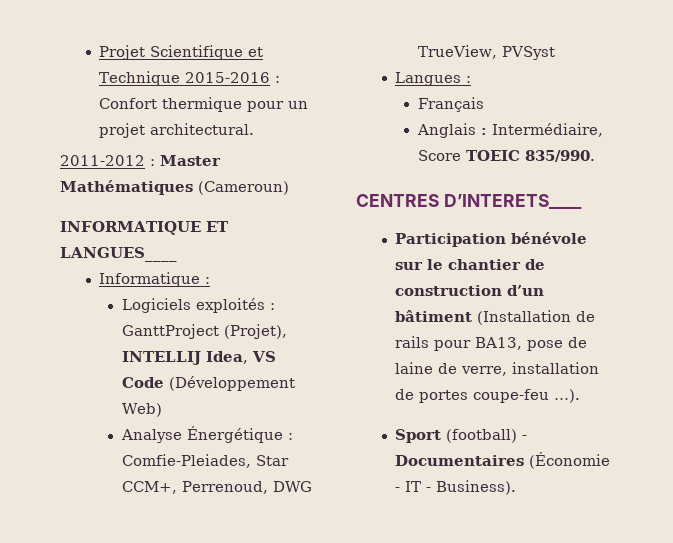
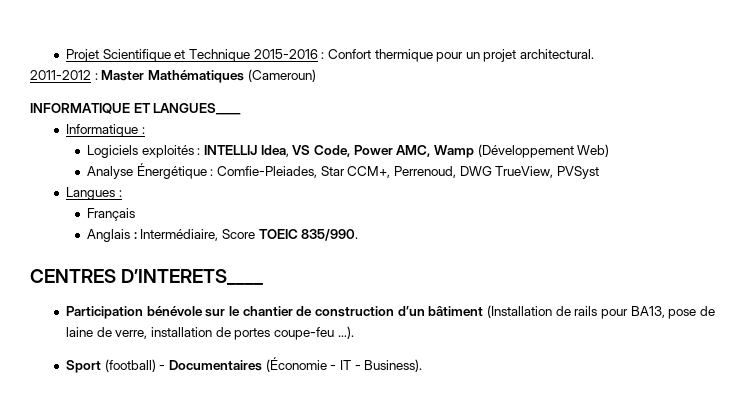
- Logiciels exploités : GanttProject (Projet), INTELLIJ Idea, VS Code (Développement Web)
+ Logiciels exploités : INTELLIJ Idea, VS Code, Power AMC, Wamp (Développement Web)

